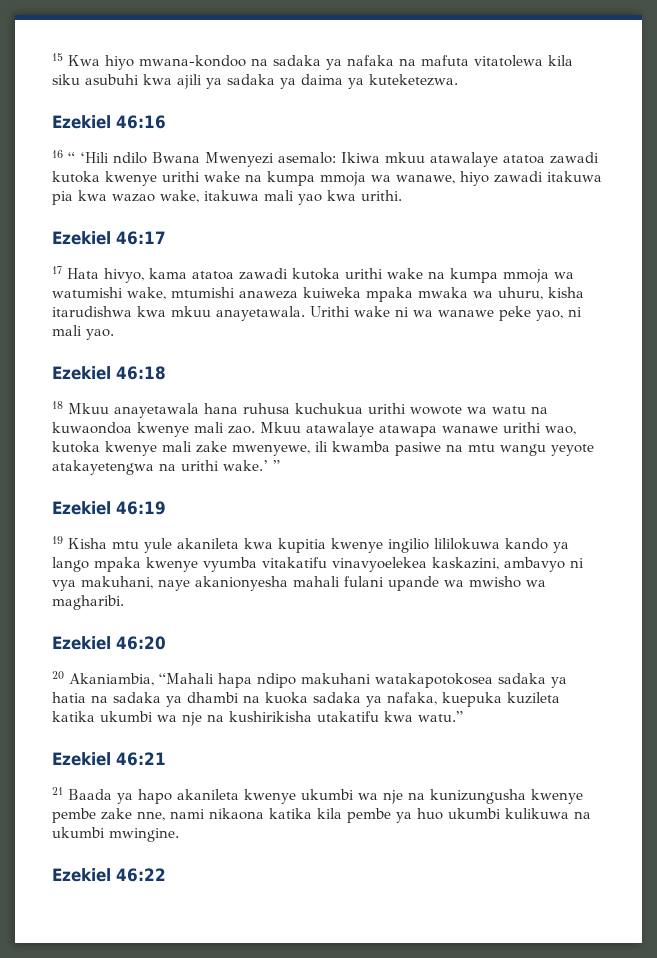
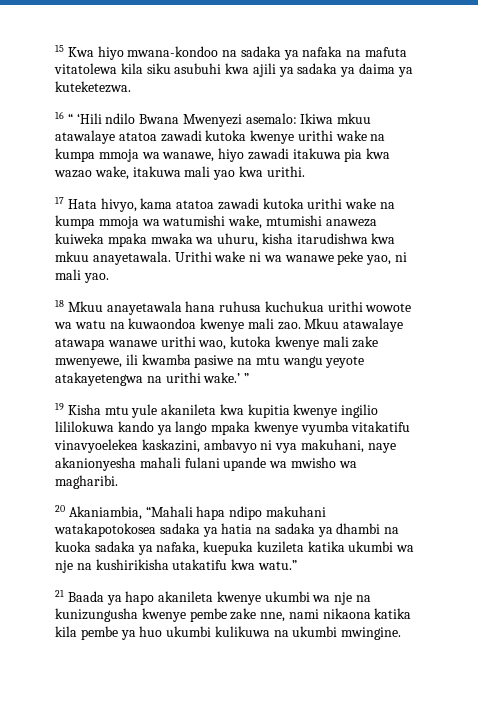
- Ezekiel 46:16
- Ezekiel 46:17
- Ezekiel 46:18
- Ezekiel 46:19
- Ezekiel 46:20
- Ezekiel 46:21
- Ezekiel 46:22

